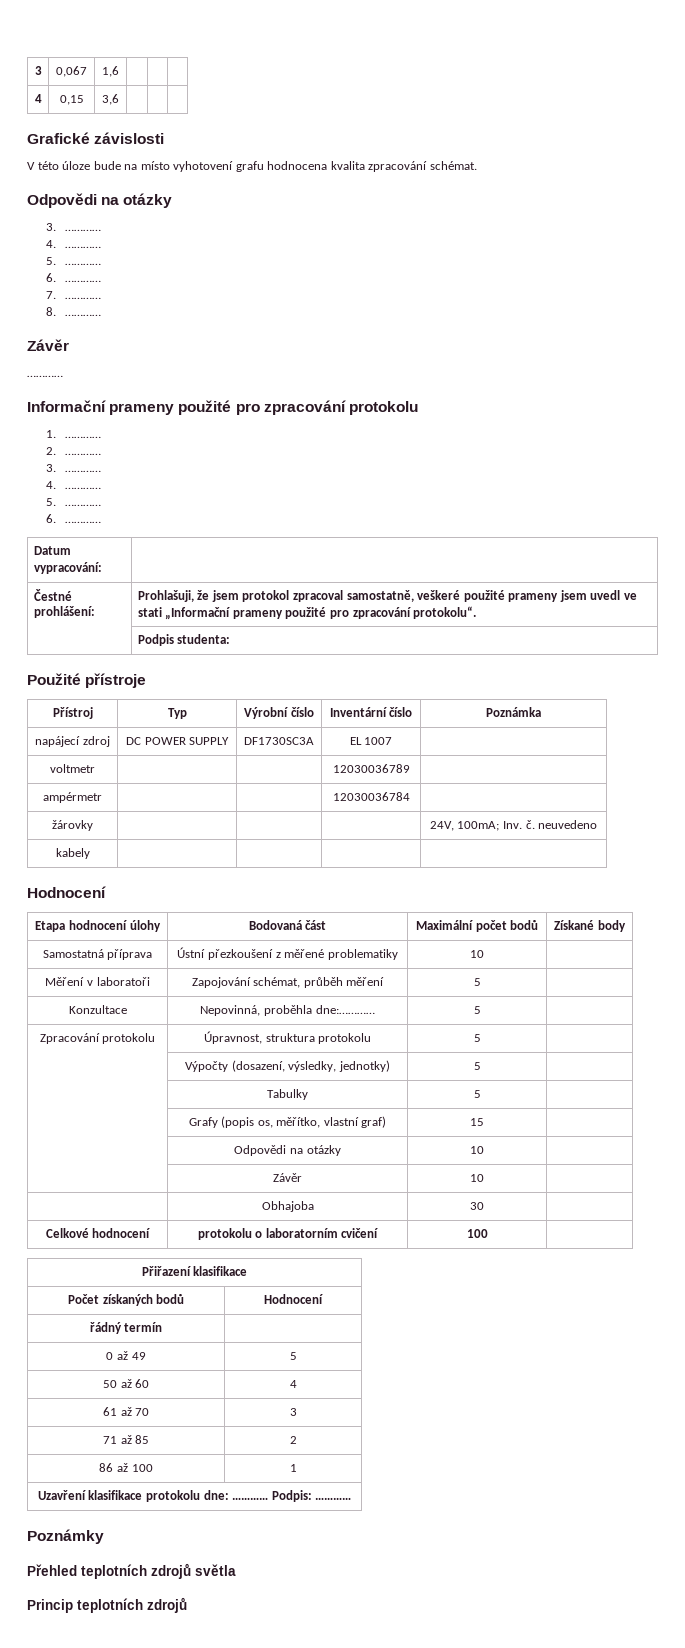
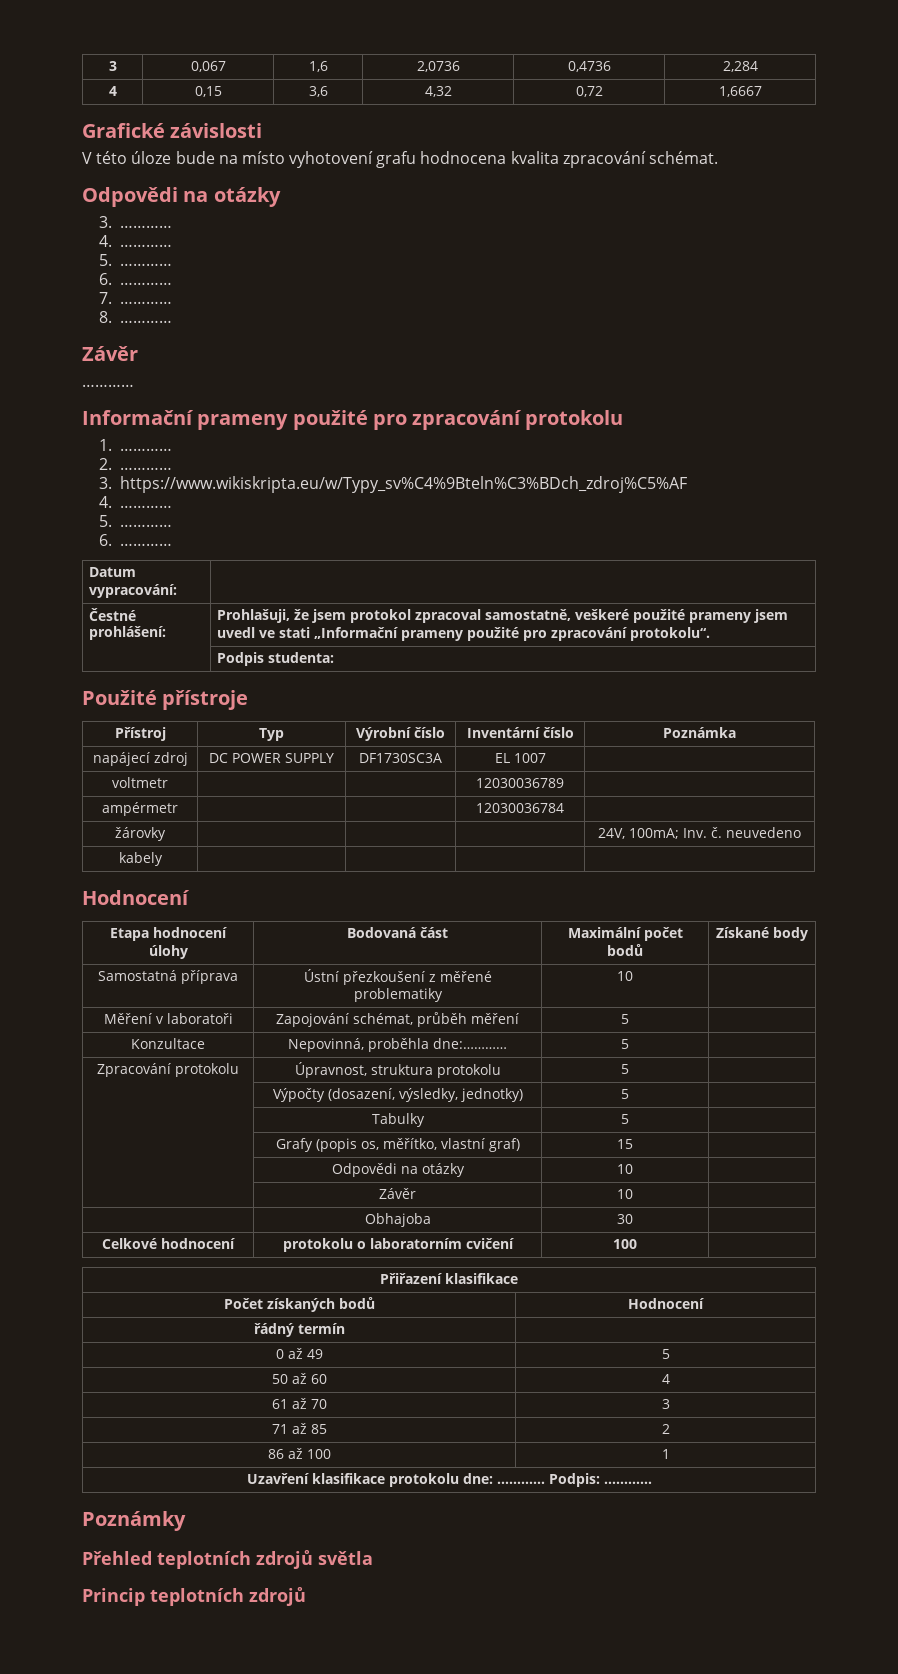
- 3 | 0,067 | 1,6 | | |
+ 3 | 0,067 | 1,6 | 2,0736 | 0,4736 | 2,284
- 4 | 0,15 | 3,6 | | |
+ 4 | 0,15 | 3,6 | 4,32 | 0,72 | 1,6667
  2. …………
- 3. …………
+ 3. https://www.wikiskripta.eu/w/Typy_sv%C4%9Bteln%C3%BDch_zdroj%C5%AF

